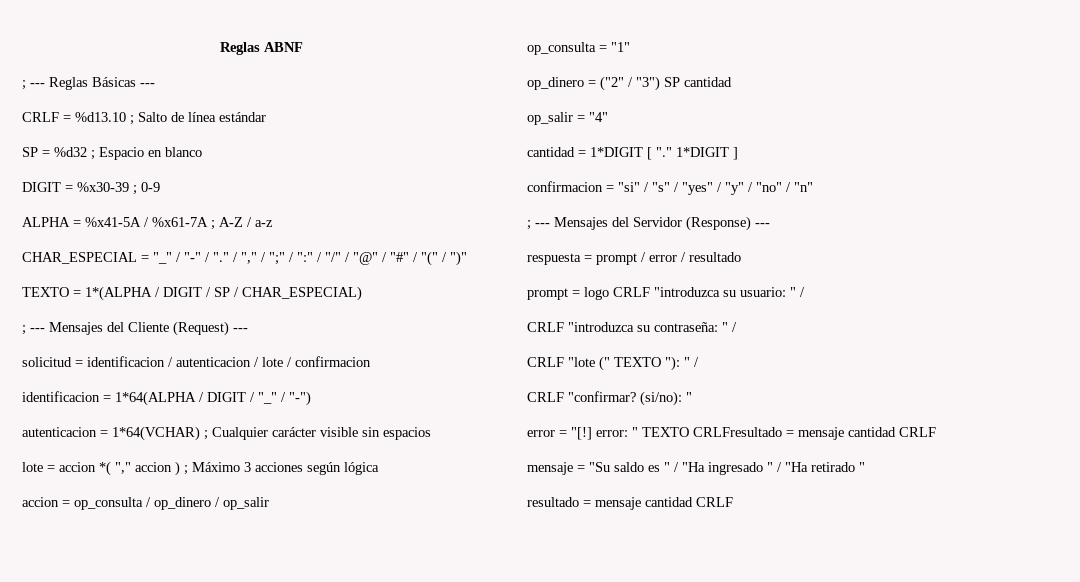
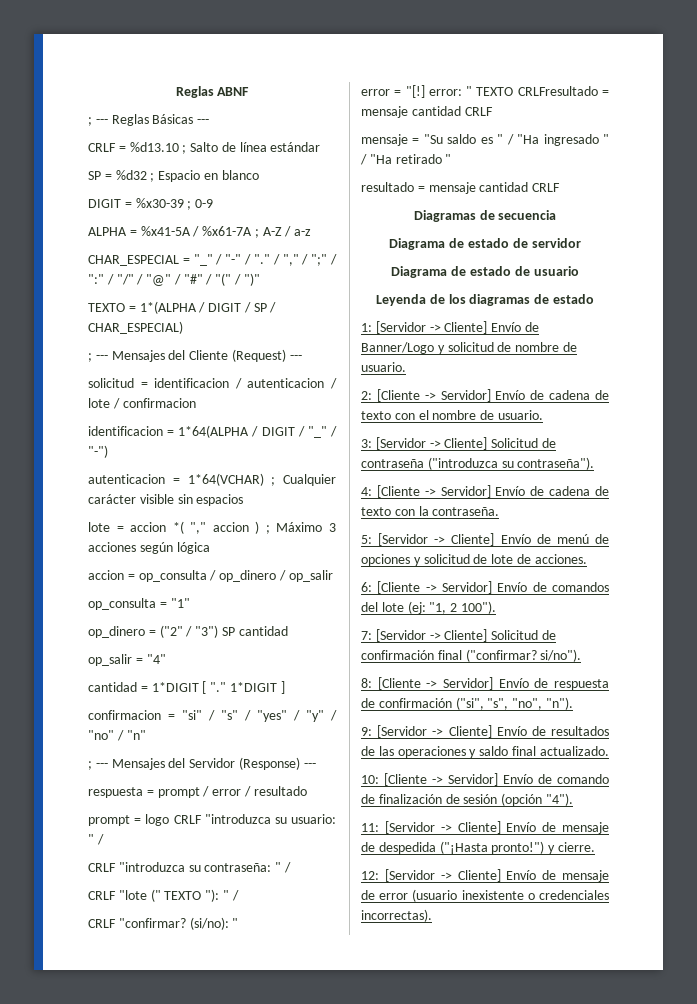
+ Diagramas de secuencia
+ Diagrama de estado de servidor
+ Diagrama de estado de usuario
+ Leyenda de los diagramas de estado
+ 1: [Servidor -> Cliente] Envío de Banner/Logo y solicitud de nombre de usuario.
+ 2: [Cliente -> Servidor] Envío de cadena de texto con el nombre de usuario.
+ 3: [Servidor -> Cliente] Solicitud de contraseña ("introduzca su contraseña").
+ 4: [Cliente -> Servidor] Envío de cadena de texto con la contraseña.
+ 5: [Servidor -> Cliente] Envío de menú de opciones y solicitud de lote de acciones.
+ 6: [Cliente -> Servidor] Envío de comandos del lote (ej: "1, 2 100").
+ 7: [Servidor -> Cliente] Solicitud de confirmación final ("confirmar? si/no").
+ 8: [Cliente -> Servidor] Envío de respuesta de confirmación ("si", "s", "no", "n").
+ 9: [Servidor -> Cliente] Envío de resultados de las operaciones y saldo final actualizado.
+ 10: [Cliente -> Servidor] Envío de comando de finalización de sesión (opción "4").
+ 11: [Servidor -> Cliente] Envío de mensaje de despedida ("¡Hasta pronto!") y cierre.
+ 12: [Servidor -> Cliente] Envío de mensaje de error (usuario inexistente o credenciales incorrectas).

